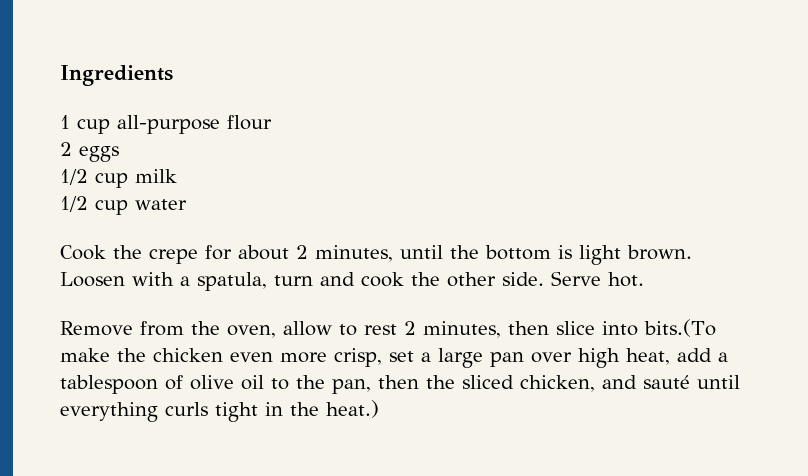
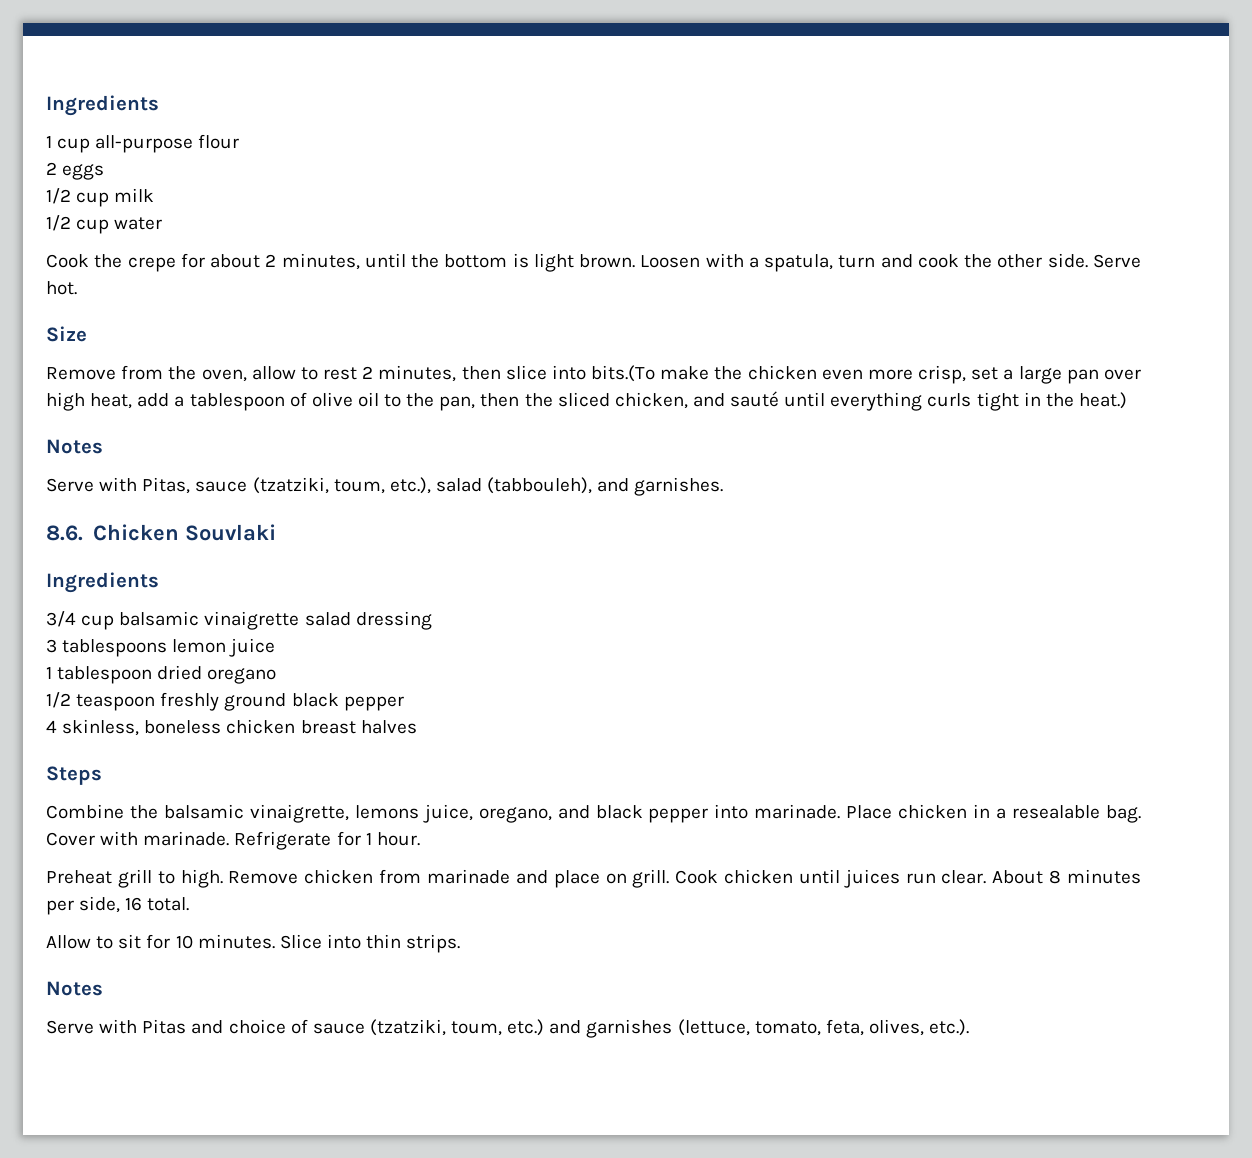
+ Size
  Remove from the oven, allow to rest 2 minutes, then slice into bits.(To make the chicken even more crisp, set a large pan over high heat, add a tablespoon of olive oil to the pan, then the sliced chicken, and sauté until everything curls tight in the heat.)
+ Notes
+ Serve with Pitas, sauce (tzatziki, toum, etc.), salad (tabbouleh), and garnishes.
+ 8.6. Chicken Souvlaki
+ Ingredients
+ 3/4 cup balsamic vinaigrette salad dressing
+ 3 tablespoons lemon juice
+ 1 tablespoon dried oregano
+ 1/2 teaspoon freshly ground black pepper
+ 4 skinless, boneless chicken breast halves
+ Steps
+ Combine the balsamic vinaigrette, lemons juice, oregano, and black pepper into marinade. Place chicken in a resealable bag. Cover with marinade. Refrigerate for 1 hour.
+ Preheat grill to high. Remove chicken from marinade and place on grill. Cook chicken until juices run clear. About 8 minutes per side, 16 total.
+ Allow to sit for 10 minutes. Slice into thin strips.
+ Notes
+ Serve with Pitas and choice of sauce (tzatziki, toum, etc.) and garnishes (lettuce, tomato, feta, olives, etc.).

